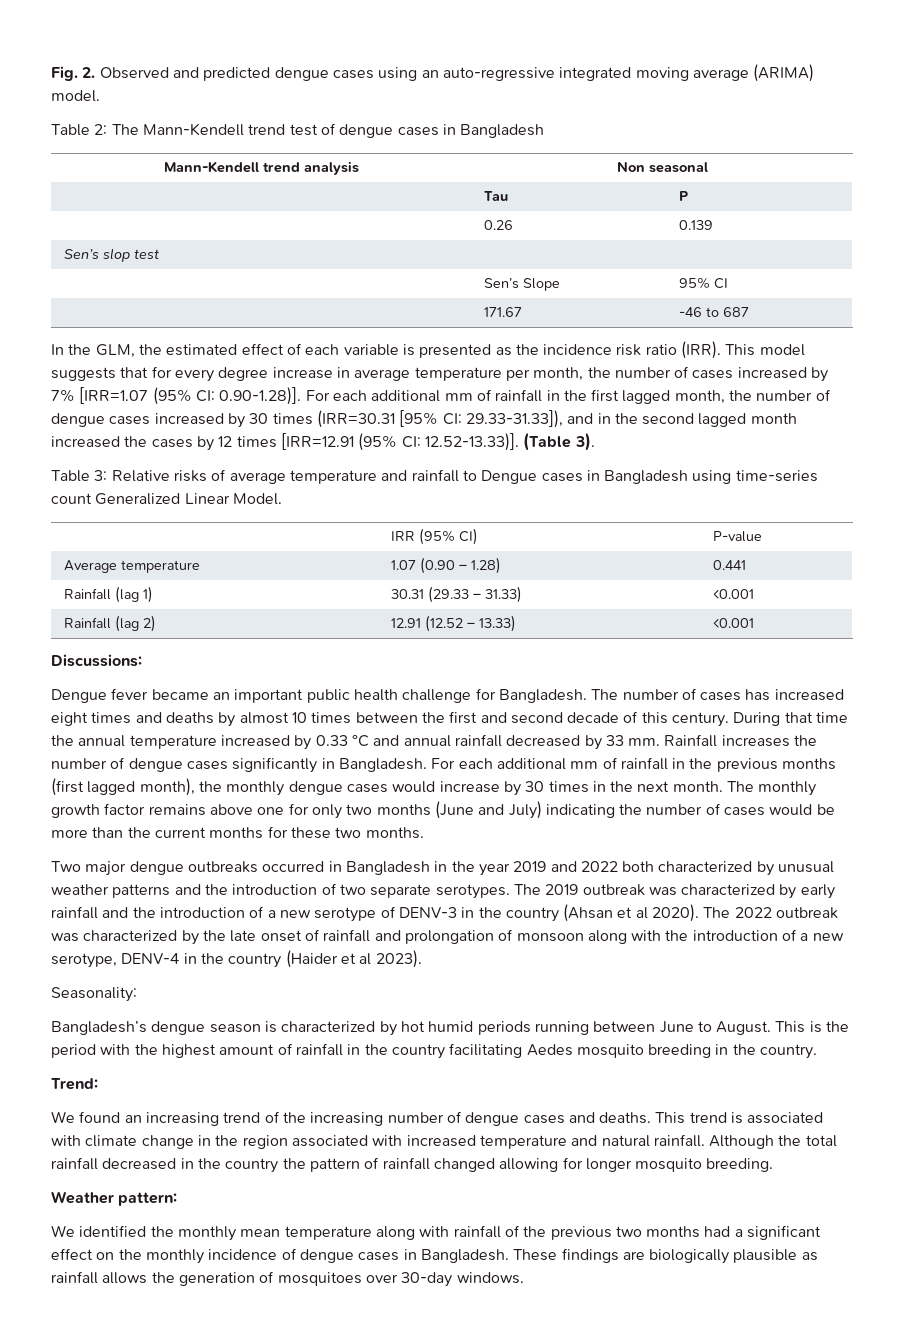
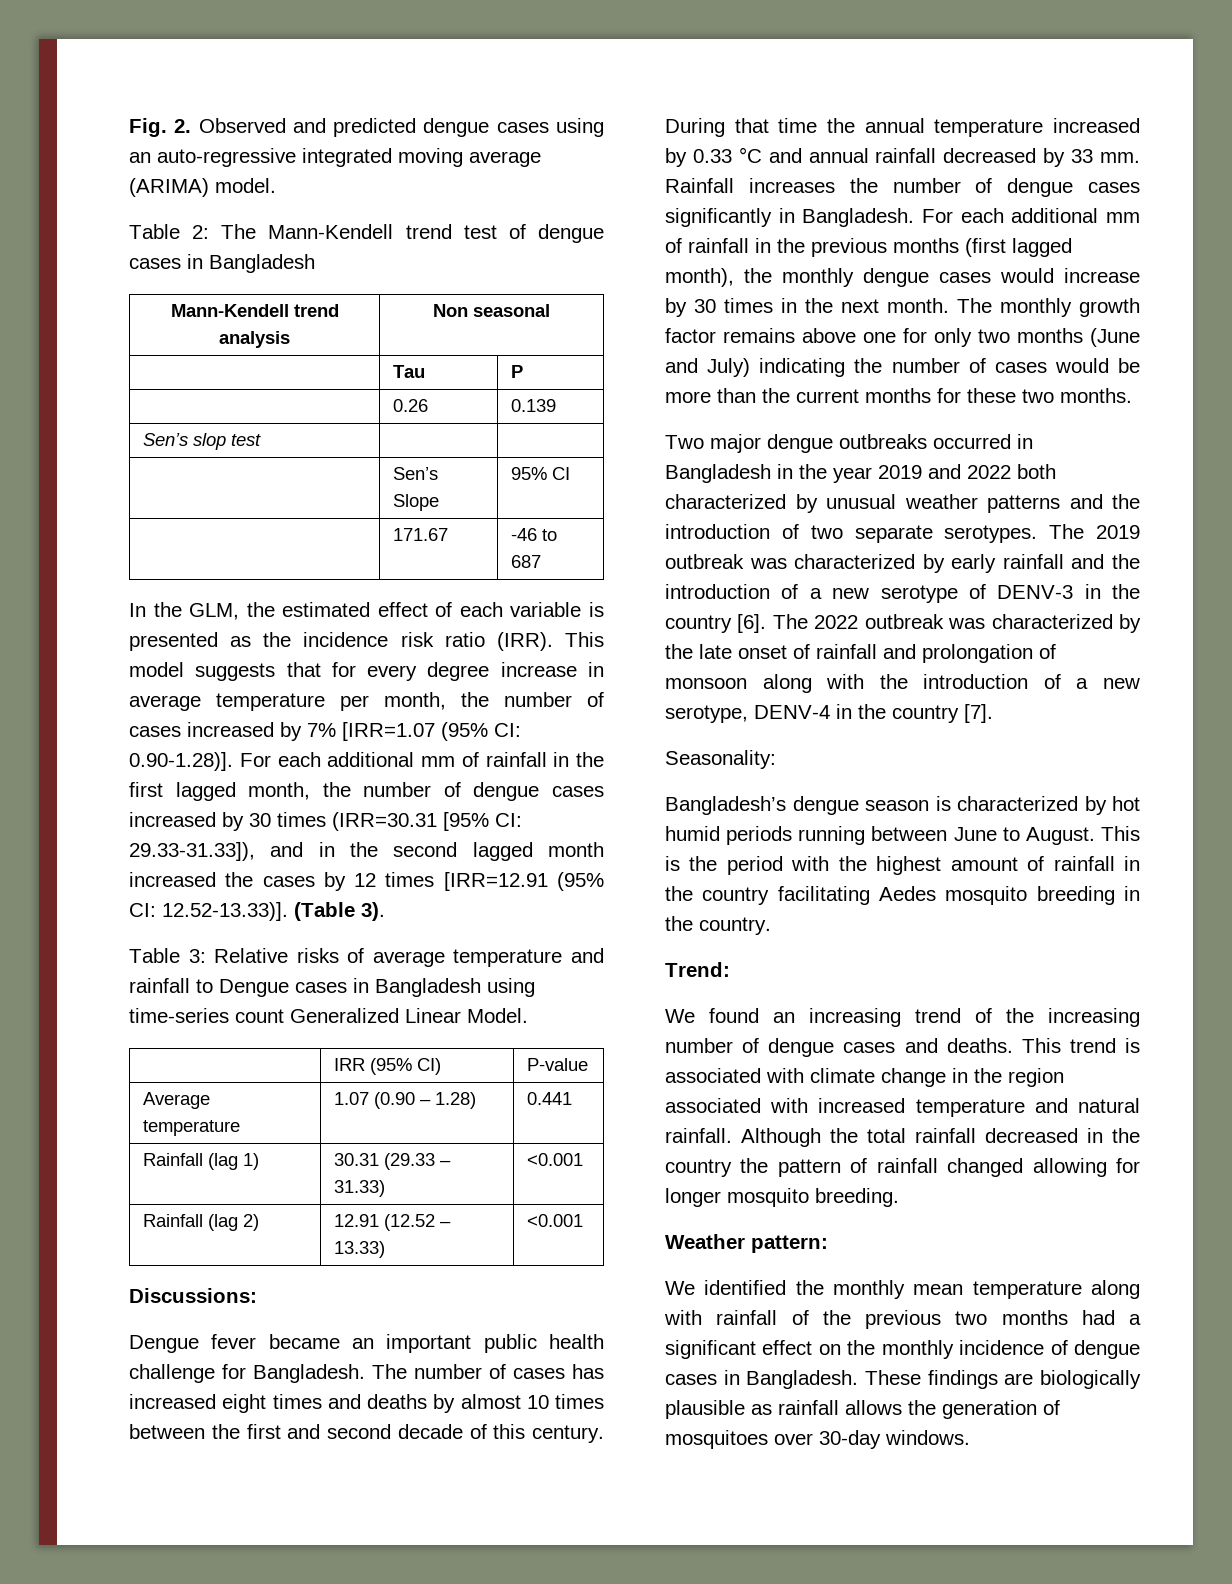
- The 2019 outbreak was characterized by early rainfall and the introduction of a new serotype of DENV-3 in the country (Ahsan et al 2020).
+ The 2019 outbreak was characterized by early rainfall and the introduction of a new serotype of DENV-3 in the country [6].
- The 2022 outbreak was characterized by the late onset of rainfall and prolongation of monsoon along with the introduction of a new serotype, DENV-4 in the country (Haider et al 2023).
+ The 2022 outbreak was characterized by the late onset of rainfall and prolongation of monsoon along with the introduction of a new serotype, DENV-4 in the country [7].

